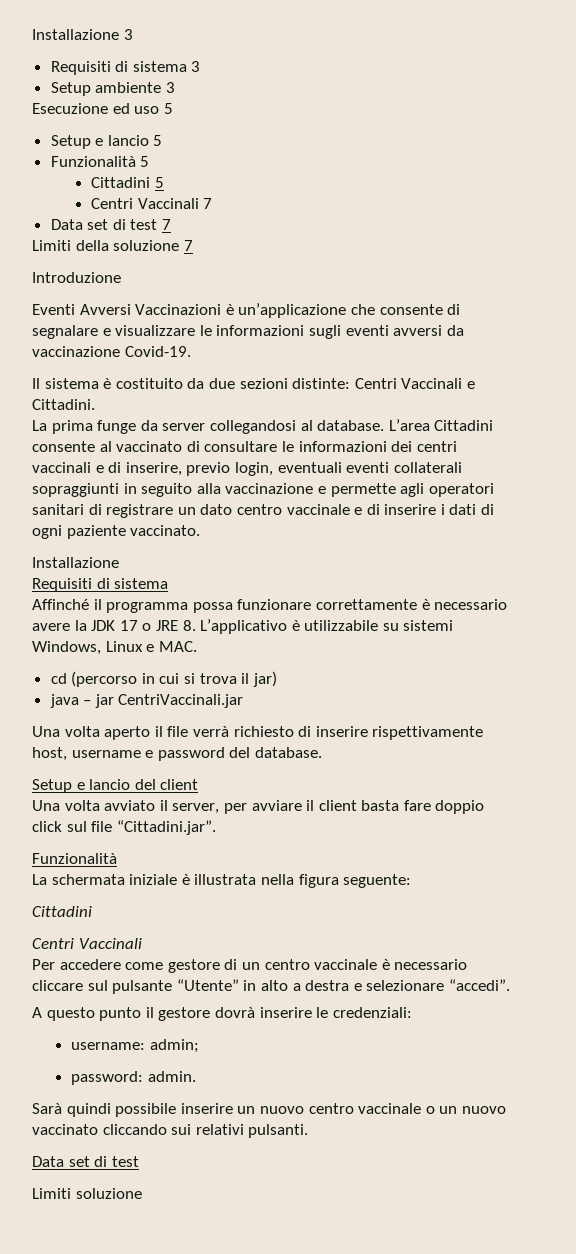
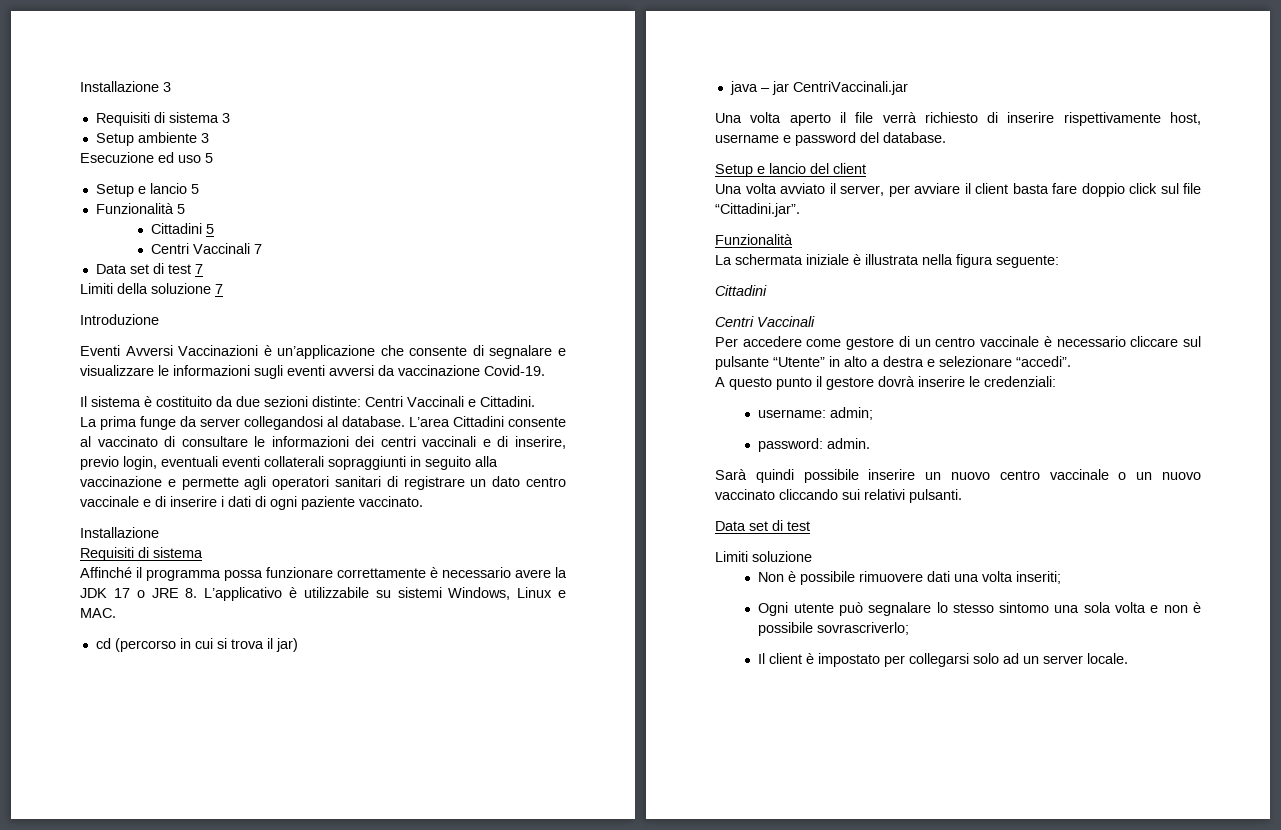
+ Non è possibile rimuovere dati una volta inseriti;
+ Ogni utente può segnalare lo stesso sintomo una sola volta e non è possibile sovrascriverlo;
+ Il client è impostato per collegarsi solo ad un server locale.

